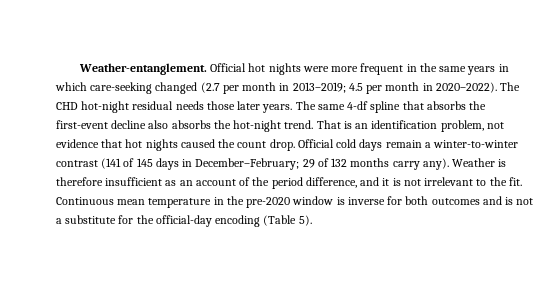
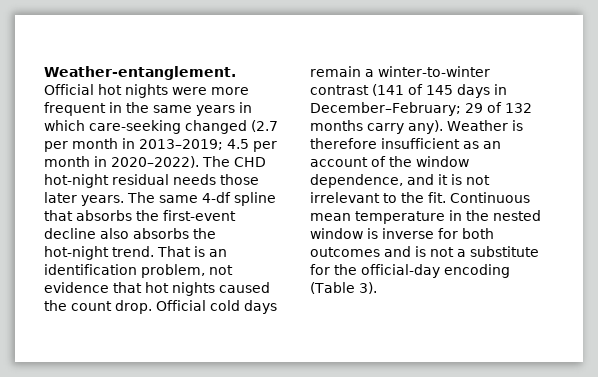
- Weather is therefore insufficient as an account of the period difference, and it is not irrelevant to the fit.
+ Weather is therefore insufficient as an account of the window dependence, and it is not irrelevant to the fit.
- Continuous mean temperature in the pre-2020 window is inverse for both outcomes and is not a substitute for the official-day encoding (Table 5).
+ Continuous mean temperature in the nested window is inverse for both outcomes and is not a substitute for the official-day encoding (Table 3).

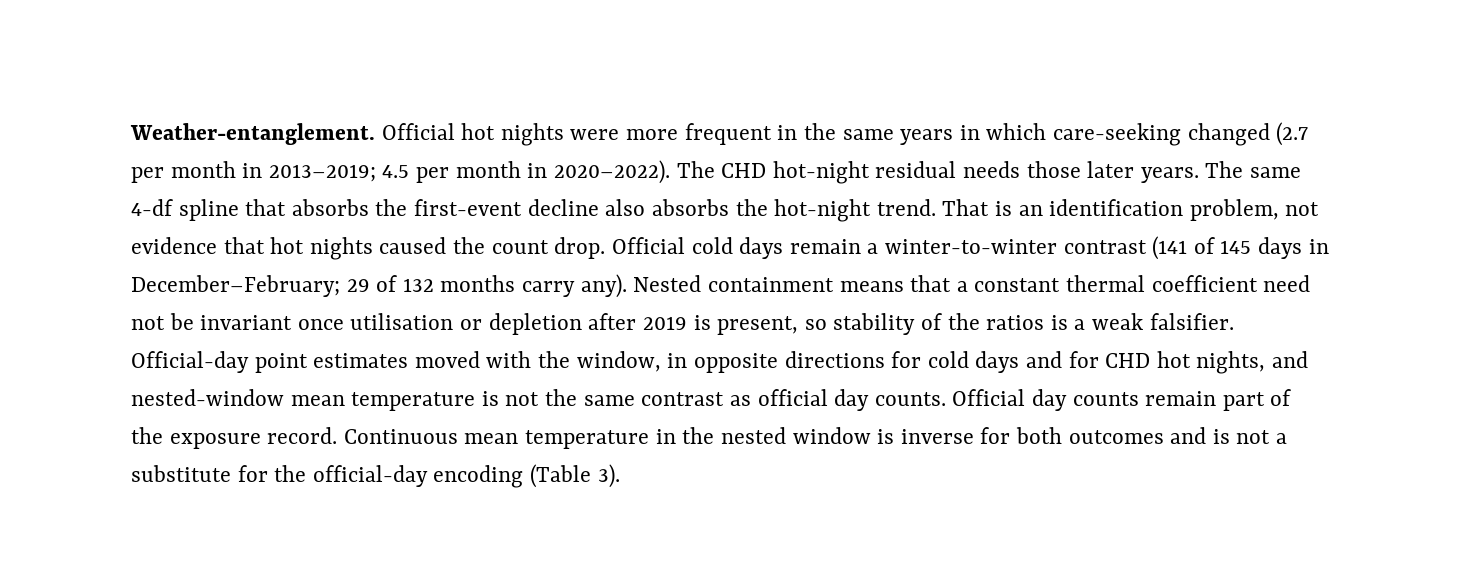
- Weather is therefore insufficient as an account of the window dependence, and it is not irrelevant to the fit.
+ Nested containment means that a constant thermal coefficient need not be invariant once utilisation or depletion after 2019 is present, so stability of the ratios is a weak falsifier. Official-day point estimates moved with the window, in opposite directions for cold days and for CHD hot nights, and nested-window mean temperature is not the same contrast as official day counts. Official day counts remain part of the exposure record.

